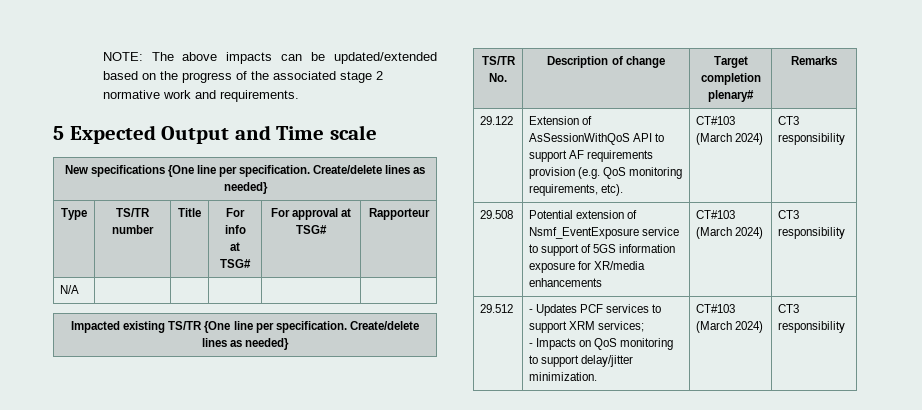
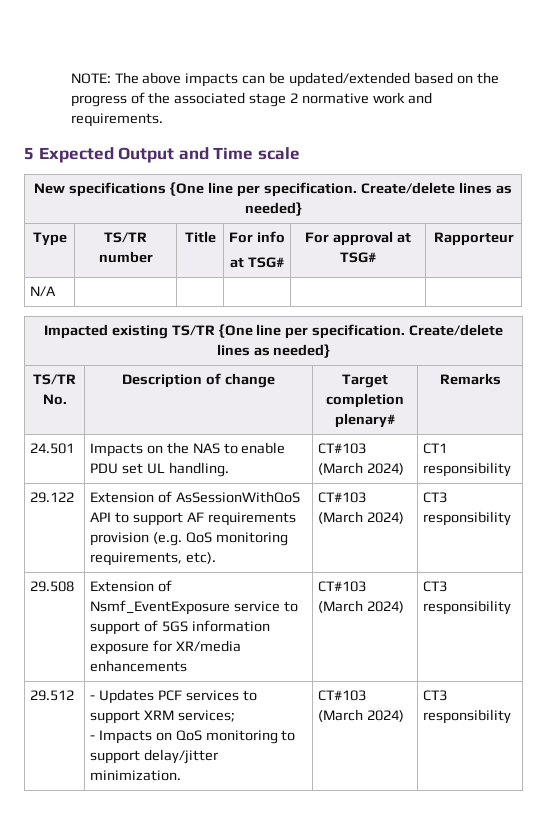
+ 24.501 | Impacts on the NAS to enable PDU set UL handling. | CT#103 (March 2024) | CT1 responsibility
- 29.508 | Potential extension of Nsmf_EventExposure service to support of 5GS information exposure for XR/media enhancements | CT#103 (March 2024) | CT3 responsibility
+ 29.508 | Extension of Nsmf_EventExposure service to support of 5GS information exposure for XR/media enhancements | CT#103 (March 2024) | CT3 responsibility

